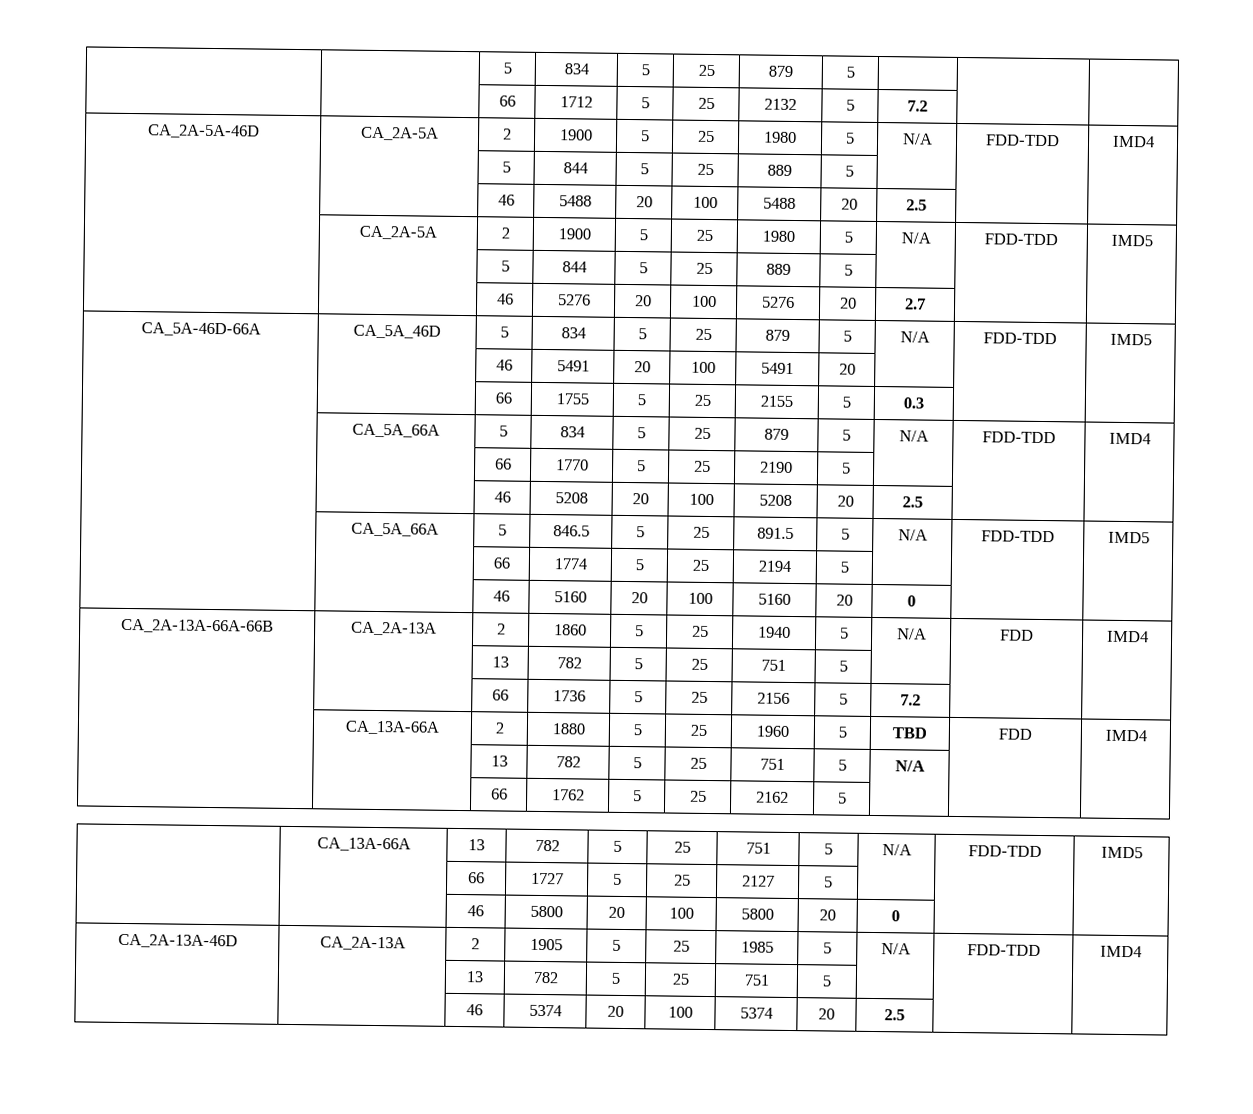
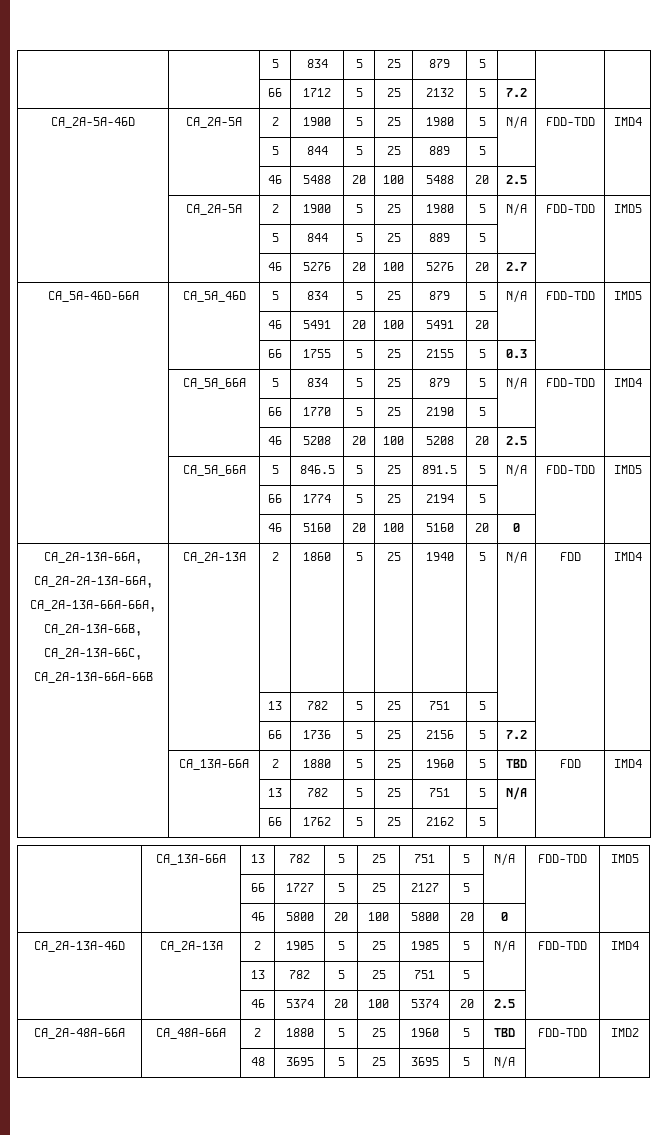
+ CA_2A-13A-66A,
+ CA_2A-2A-13A-66A,
+ CA_2A-13A-66A-66A,
+ CA_2A-13A-66B,
+ CA_2A-13A-66C,
+ CA_2A-48A-66A | CA_48A-66A | 2 | 1880 | 5 | 25 | 1960 | 5 | TBD | FDD-TDD | IMD2
+ | | 48 | 3695 | 5 | 25 | 3695 | 5 | N/A | |

